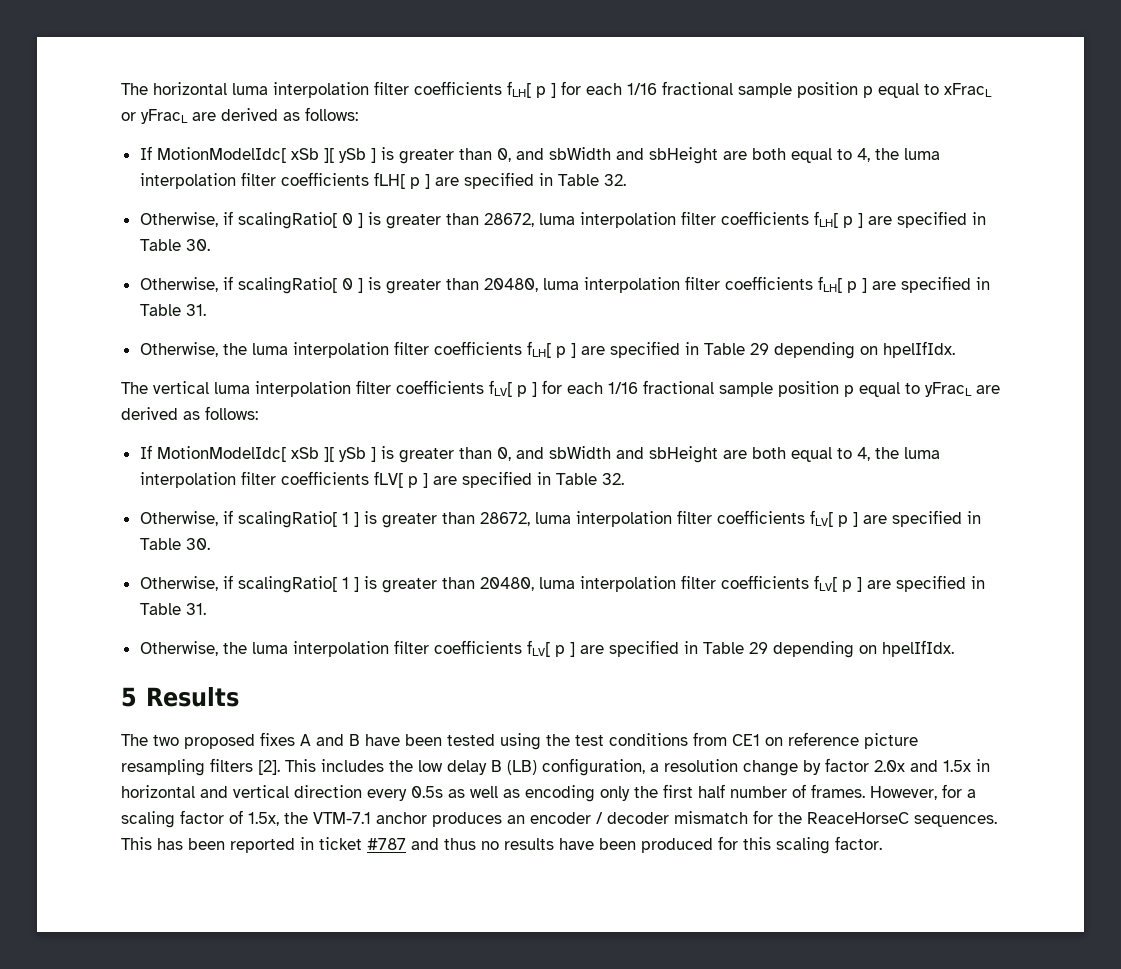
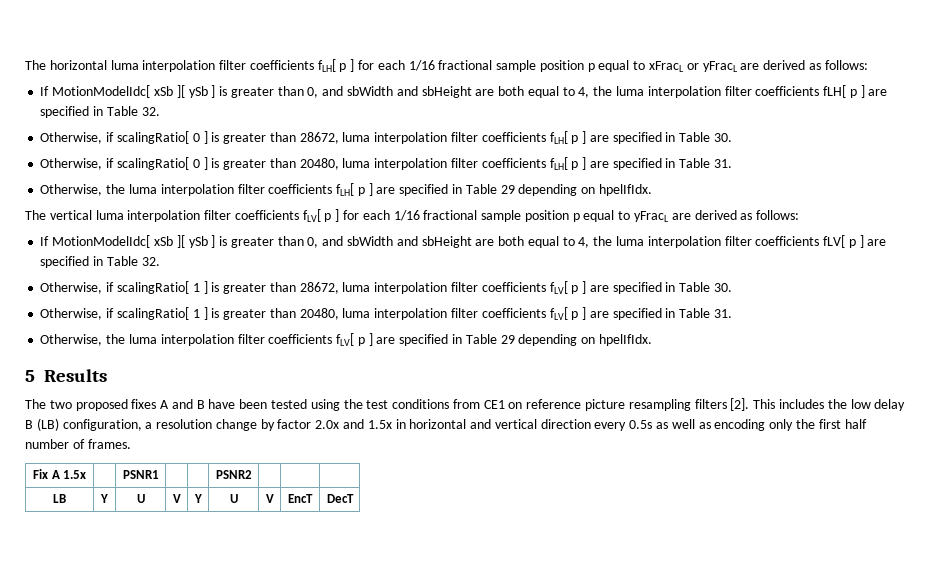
- This includes the low delay B (LB) configuration, a resolution change by factor 2.0x and 1.5x in horizontal and vertical direction every 0.5s as well as encoding only the first half number of frames. However, for a scaling factor of 1.5x, the VTM-7.1 anchor produces an encoder / decoder mismatch for the ReaceHorseC sequences. This has been reported in ticket #787 and thus no results have been produced for this scaling factor.
+ This includes the low delay B (LB) configuration, a resolution change by factor 2.0x and 1.5x in horizontal and vertical direction every 0.5s as well as encoding only the first half number of frames.
+ Fix A 1.5x | | PSNR1 | | | PSNR2 | | |
+ LB | Y | U | V | Y | U | V | EncT | DecT

